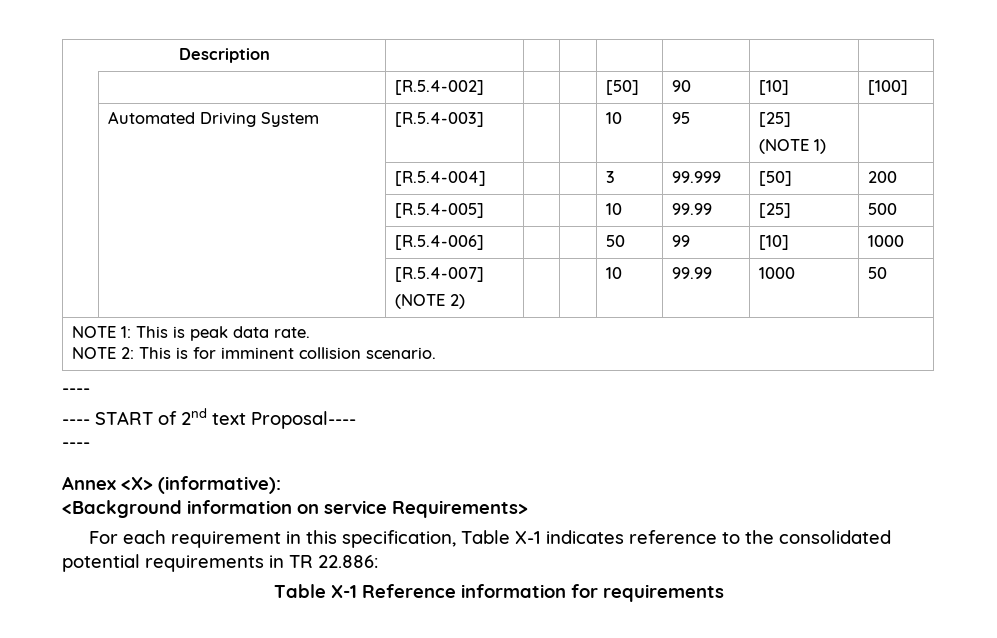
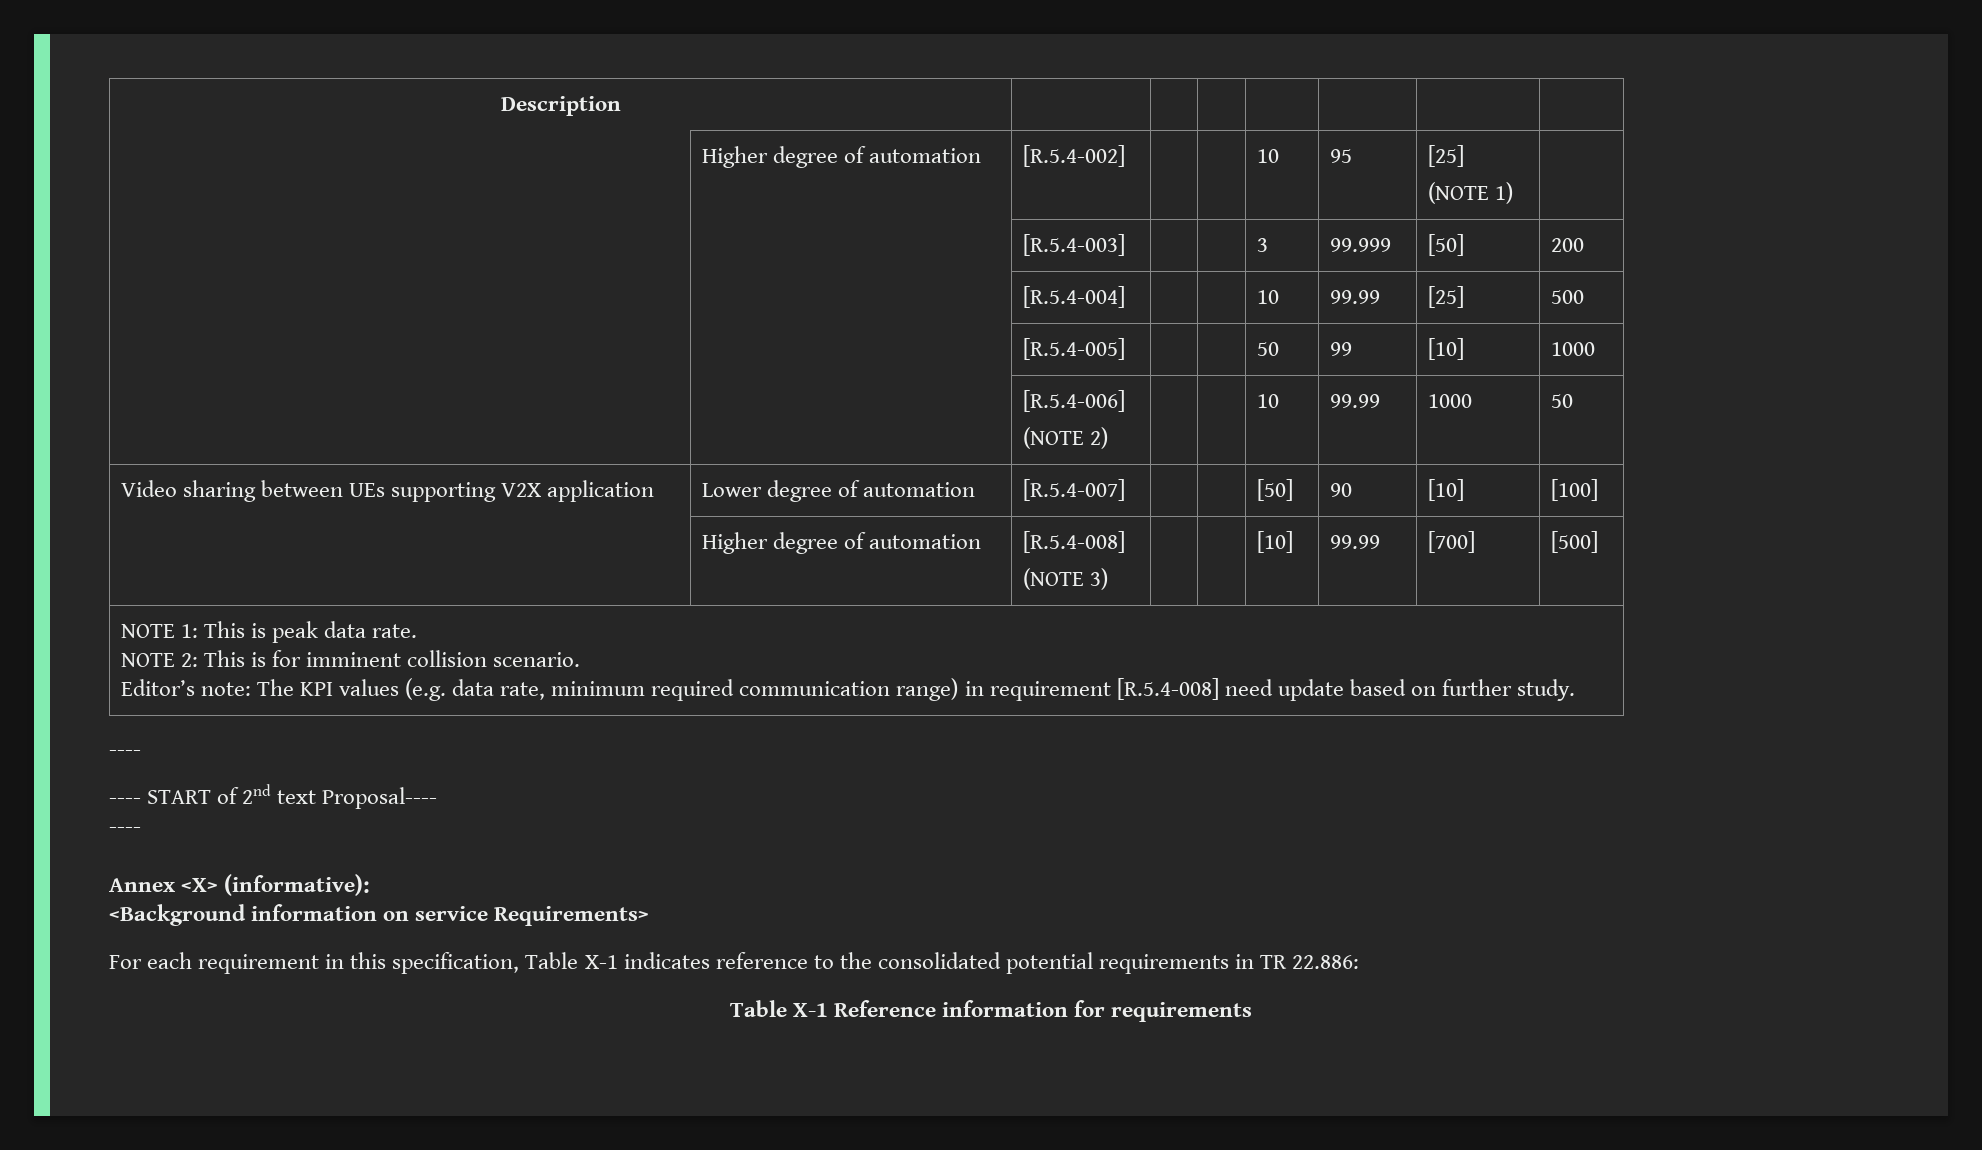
- | | [R.5.4-002] | | | [50] | 90 | [10] | [100]
- | Automated Driving System | [R.5.4-003] | | | 10 | 95 | [25]
+ | Higher degree of automation | [R.5.4-002] | | | 10 | 95 | [25]
- | | [R.5.4-004] | | | 3 | 99.999 | [50] | 200
+ | | [R.5.4-003] | | | 3 | 99.999 | [50] | 200
- | | [R.5.4-005] | | | 10 | 99.99 | [25] | 500
+ | | [R.5.4-004] | | | 10 | 99.99 | [25] | 500
- | | [R.5.4-006] | | | 50 | 99 | [10] | 1000
+ | | [R.5.4-005] | | | 50 | 99 | [10] | 1000
- | | [R.5.4-007]
+ | | [R.5.4-006]
+ Video sharing between UEs supporting V2X application | Lower degree of automation | [R.5.4-007] | | | [50] | 90 | [10] | [100]
+ | Higher degree of automation | [R.5.4-008]
+ (NOTE 3) | | | [10] | 99.99 | [700] | [500]
  NOTE 1: This is peak data rate.
  NOTE 2: This is for imminent collision scenario.
+ Editor’s note: The KPI values (e.g. data rate, minimum required communication range) in requirement [R.5.4-008] need update based on further study.

